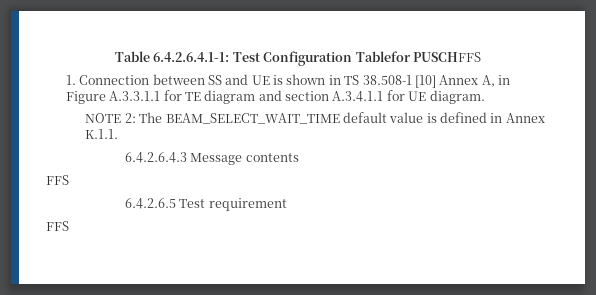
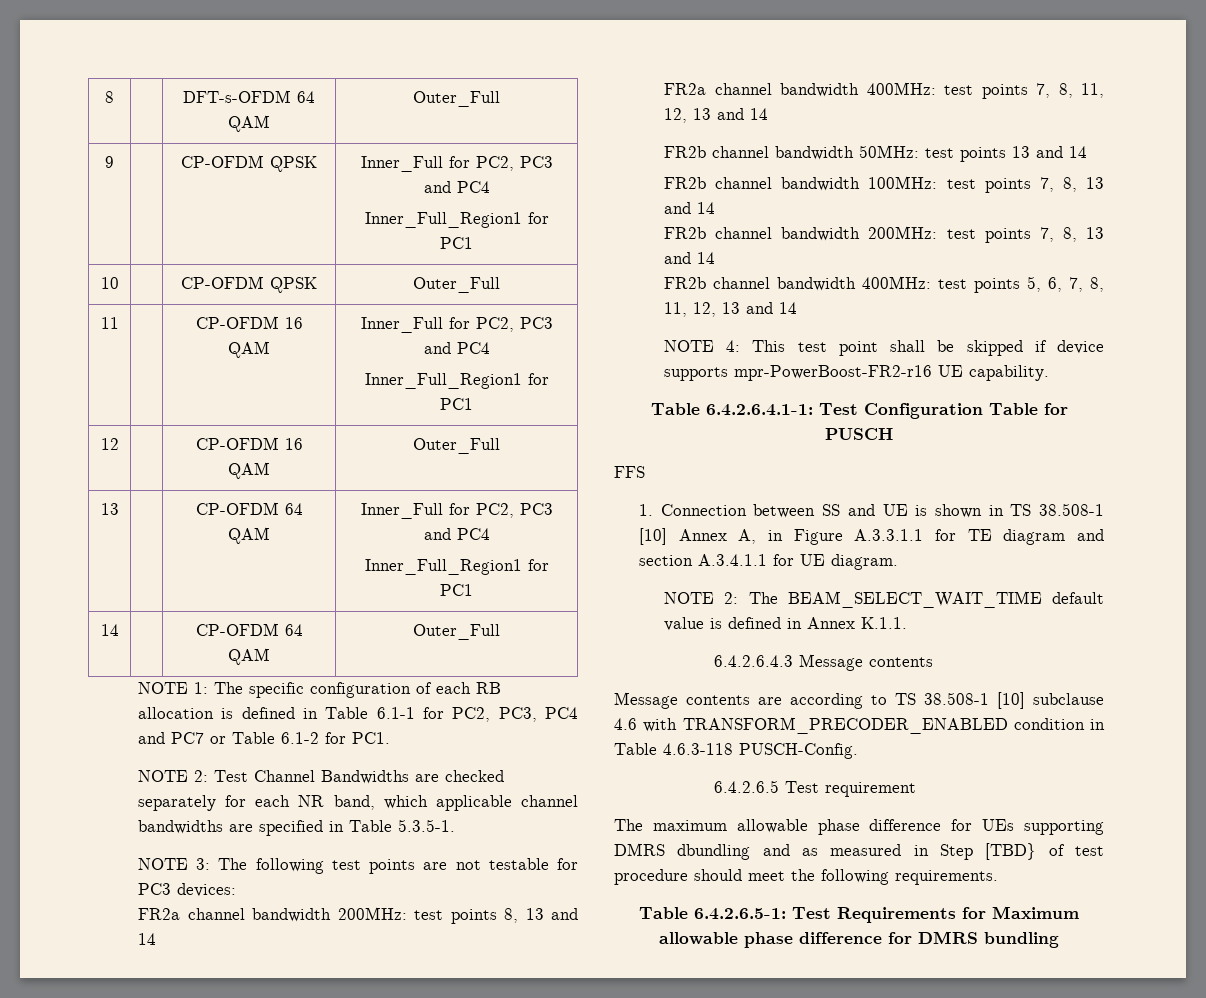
- Table 6.4.2.6.4.1-1: Test Configuration Tablefor PUSCHFFS
+ 8 | | DFT-s-OFDM 64 QAM | Outer_Full
+ 9 | | CP-OFDM QPSK | Inner_Full for PC2, PC3 and PC4
+ Inner_Full_Region1 for PC1
+ 10 | | CP-OFDM QPSK | Outer_Full
+ 11 | | CP-OFDM 16 QAM | Inner_Full for PC2, PC3 and PC4
+ Inner_Full_Region1 for PC1
+ 12 | | CP-OFDM 16 QAM | Outer_Full
+ 13 | | CP-OFDM 64 QAM | Inner_Full for PC2, PC3 and PC4
+ Inner_Full_Region1 for PC1
+ 14 | | CP-OFDM 64 QAM | Outer_Full
+ NOTE 1: The specific configuration of each RB allocation is defined in Table 6.1-1 for PC2, PC3, PC4 and PC7 or Table 6.1-2 for PC1.
+ NOTE 2: Test Channel Bandwidths are checked separately for each NR band, which applicable channel bandwidths are specified in Table 5.3.5-1.
+ NOTE 3: The following test points are not testable for PC3 devices:
+ FR2a channel bandwidth 200MHz: test points 8, 13 and 14
+ FR2a channel bandwidth 400MHz: test points 7, 8, 11, 12, 13 and 14
+ FR2b channel bandwidth 50MHz: test points 13 and 14
+ FR2b channel bandwidth 100MHz: test points 7, 8, 13 and 14
+ FR2b channel bandwidth 200MHz: test points 7, 8, 13 and 14
+ FR2b channel bandwidth 400MHz: test points 5, 6, 7, 8, 11, 12, 13 and 14
+ NOTE 4: This test point shall be skipped if device supports mpr-PowerBoost-FR2-r16 UE capability.
+ Table 6.4.2.6.4.1-1: Test Configuration Table for PUSCH
+ FFS
  6.4.2.6.4.3 Message contents
- FFS
+ Message contents are according to TS 38.508-1 [10] subclause 4.6 with TRANSFORM_PRECODER_ENABLED condition in Table 4.6.3-118 PUSCH-Config.
  6.4.2.6.5 Test requirement
- FFS
+ The maximum allowable phase difference for UEs supporting DMRS dbundling and as measured in Step [TBD} of test procedure should meet the following requirements.
+ Table 6.4.2.6.5-1: Test Requirements for Maximum allowable phase difference for DMRS bundling

